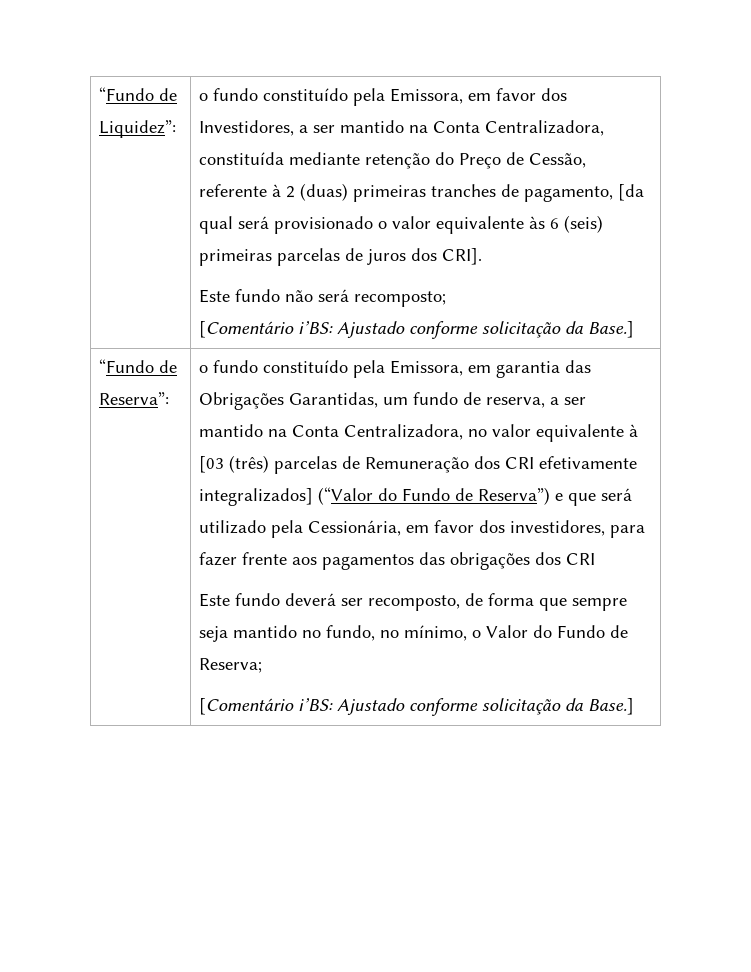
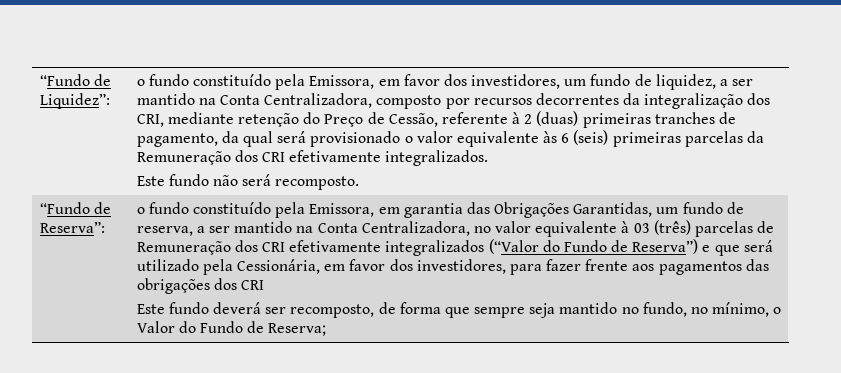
- o fundo constituído pela Emissora, em favor dos Investidores, a ser mantido na Conta Centralizadora, constituída mediante retenção do Preço de Cessão, referente à 2 (duas) primeiras tranches de pagamento, [da qual será provisionado o valor equivalente às 6 (seis) primeiras parcelas de juros dos CRI].
- Este fundo não será recomposto;
- [Comentário i’BS: Ajustado conforme solicitação da Base.]
+ o fundo constituído pela Emissora, em favor dos investidores, um fundo de liquidez, a ser mantido na Conta Centralizadora, composto por recursos decorrentes da integralização dos CRI, mediante retenção do Preço de Cessão, referente à 2 (duas) primeiras tranches de pagamento, da qual será provisionado o valor equivalente às 6 (seis) primeiras parcelas da Remuneração dos CRI efetivamente integralizados.
+ Este fundo não será recomposto.
- o fundo constituído pela Emissora, em garantia das Obrigações Garantidas, um fundo de reserva, a ser mantido na Conta Centralizadora, no valor equivalente à [03 (três) parcelas de Remuneração dos CRI efetivamente integralizados] (“Valor do Fundo de Reserva”) e que será utilizado pela Cessionária, em favor dos investidores, para fazer frente aos pagamentos das obrigações dos CRI
+ o fundo constituído pela Emissora, em garantia das Obrigações Garantidas, um fundo de reserva, a ser mantido na Conta Centralizadora, no valor equivalente à 03 (três) parcelas de Remuneração dos CRI efetivamente integralizados (“Valor do Fundo de Reserva”) e que será utilizado pela Cessionária, em favor dos investidores, para fazer frente aos pagamentos das obrigações dos CRI
  Este fundo deverá ser recomposto, de forma que sempre seja mantido no fundo, no mínimo, o Valor do Fundo de Reserva;
- [Comentário i’BS: Ajustado conforme solicitação da Base.]

